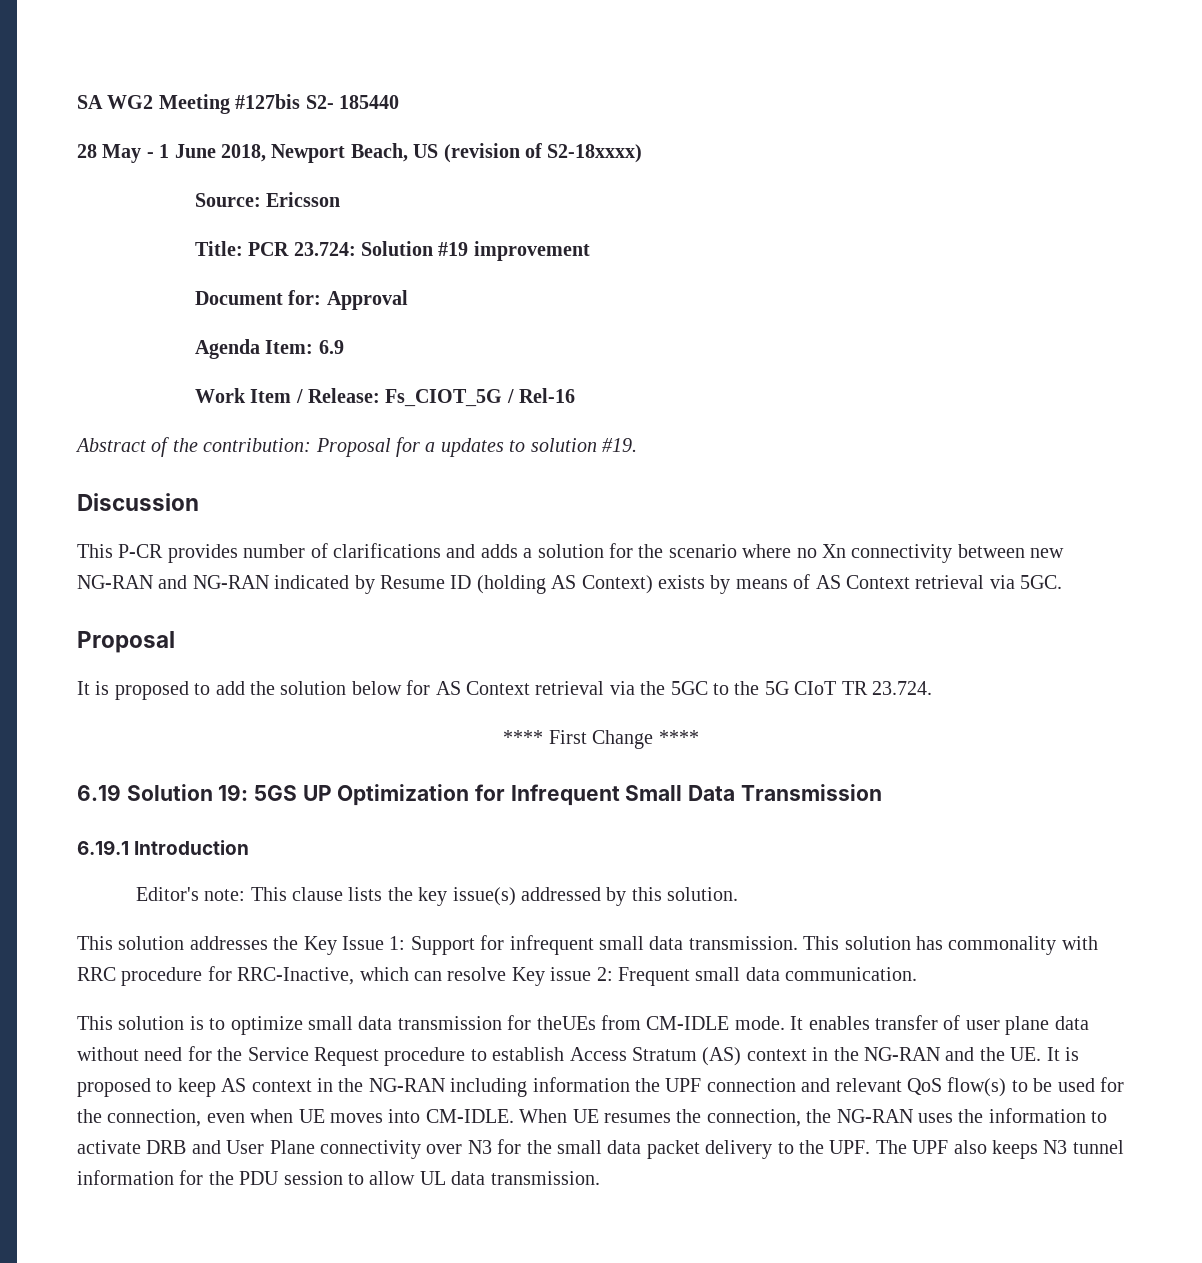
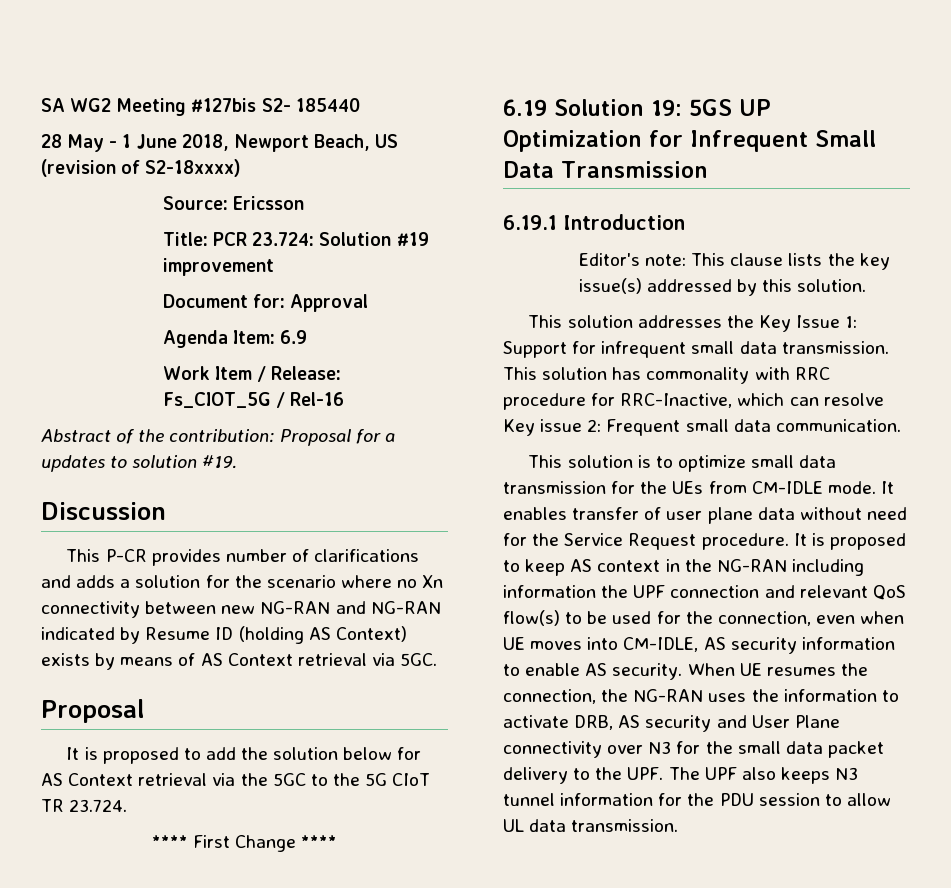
- This solution is to optimize small data transmission for theUEs from CM-IDLE mode.
+ This solution is to optimize small data transmission for the UEs from CM-IDLE mode.
- It enables transfer of user plane data without need for the Service Request procedure to establish Access Stratum (AS) context in the NG-RAN and the UE. It is proposed to keep AS context in the NG-RAN including information the UPF connection and relevant QoS flow(s) to be used for the connection, even when UE moves into CM-IDLE.
+ It enables transfer of user plane data without need for the Service Request procedure. It is proposed to keep AS context in the NG-RAN including information the UPF connection and relevant QoS flow(s) to be used for the connection, even when UE moves into CM-IDLE, AS security information to enable AS security.
- When UE resumes the connection, the NG-RAN uses the information to activate DRB and User Plane connectivity over N3 for the small data packet delivery to the UPF. The UPF also keeps N3 tunnel information for the PDU session to allow UL data transmission.
+ When UE resumes the connection, the NG-RAN uses the information to activate DRB, AS security and User Plane connectivity over N3 for the small data packet delivery to the UPF. The UPF also keeps N3 tunnel information for the PDU session to allow UL data transmission.

